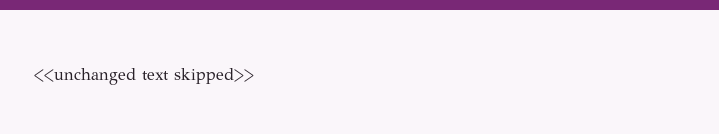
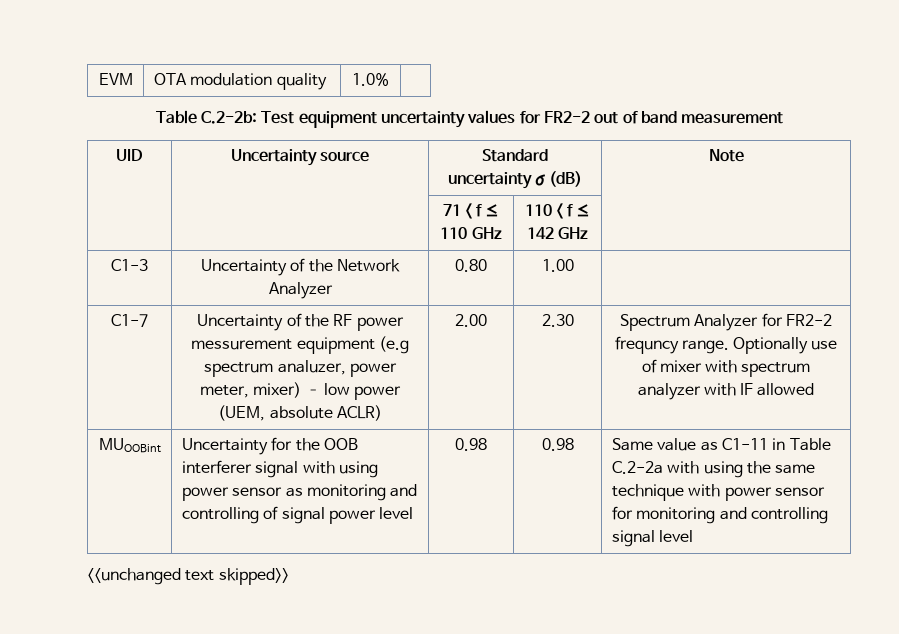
+ EVM | OTA modulation quality | 1.0% |
+ Table C.2-2b: Test equipment uncertainty values for FR2-2 out of band measurement
+ UID | Uncertainty source | Standard uncertainty σ (dB) | Note
+ | | 71 < f ≤ 110 GHz | 110 < f ≤ 142 GHz |
+ C1-3 | Uncertainty of the Network Analyzer | 0.80 | 1.00 |
+ C1-7 | Uncertainty of the RF power messurement equipment (e.g spectrum analuzer, power meter, mixer) – low power (UEM, absolute ACLR) | 2.00 | 2.30 | Spectrum Analyzer for FR2-2 frequncy range. Optionally use of mixer with spectrum analyzer with IF allowed
+ MUOOBint | Uncertainty for the OOB interferer signal with using power sensor as monitoring and controlling of signal power level | 0.98 | 0.98 | Same value as C1-11 in Table C.2-2a with using the same technique with power sensor for monitoring and controlling signal level

